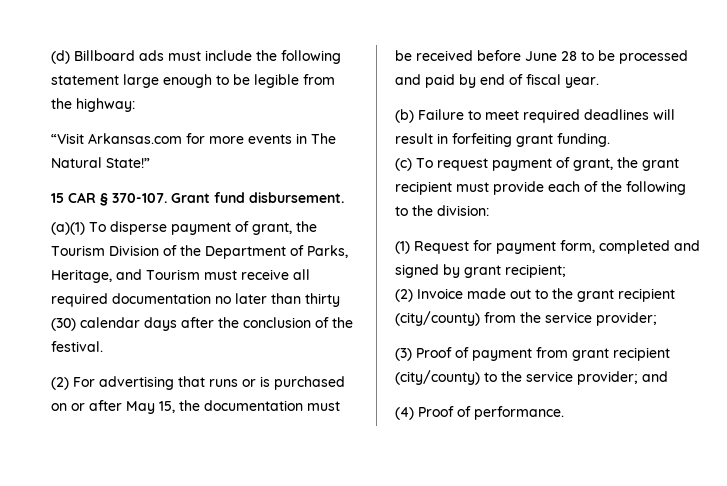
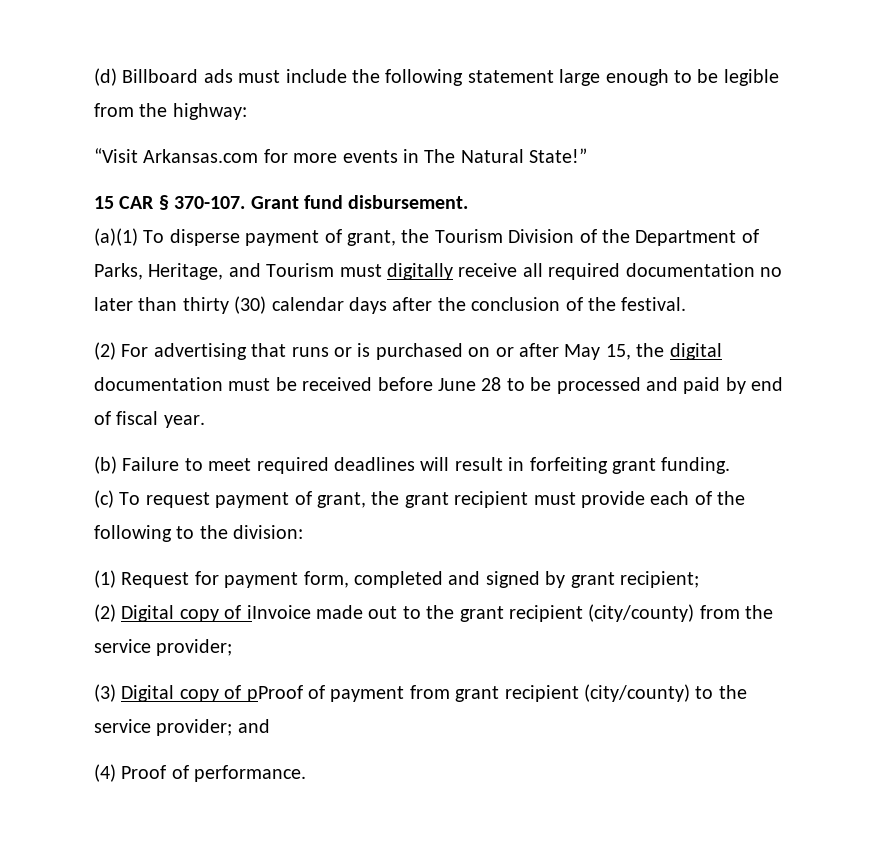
- (a)(1) To disperse payment of grant, the Tourism Division of the Department of Parks, Heritage, and Tourism must receive all required documentation no later than thirty (30) calendar days after the conclusion of the festival.
+ (a)(1) To disperse payment of grant, the Tourism Division of the Department of Parks, Heritage, and Tourism must digitally receive all required documentation no later than thirty (30) calendar days after the conclusion of the festival.
- (2) For advertising that runs or is purchased on or after May 15, the documentation must be received before June 28 to be processed and paid by end of fiscal year.
+ (2) For advertising that runs or is purchased on or after May 15, the digital documentation must be received before June 28 to be processed and paid by end of fiscal year.
- (2) Invoice made out to the grant recipient (city/county) from the service provider;
+ (2) Digital copy of iInvoice made out to the grant recipient (city/county) from the service provider;
- (3) Proof of payment from grant recipient (city/county) to the service provider; and
+ (3) Digital copy of pProof of payment from grant recipient (city/county) to the service provider; and

